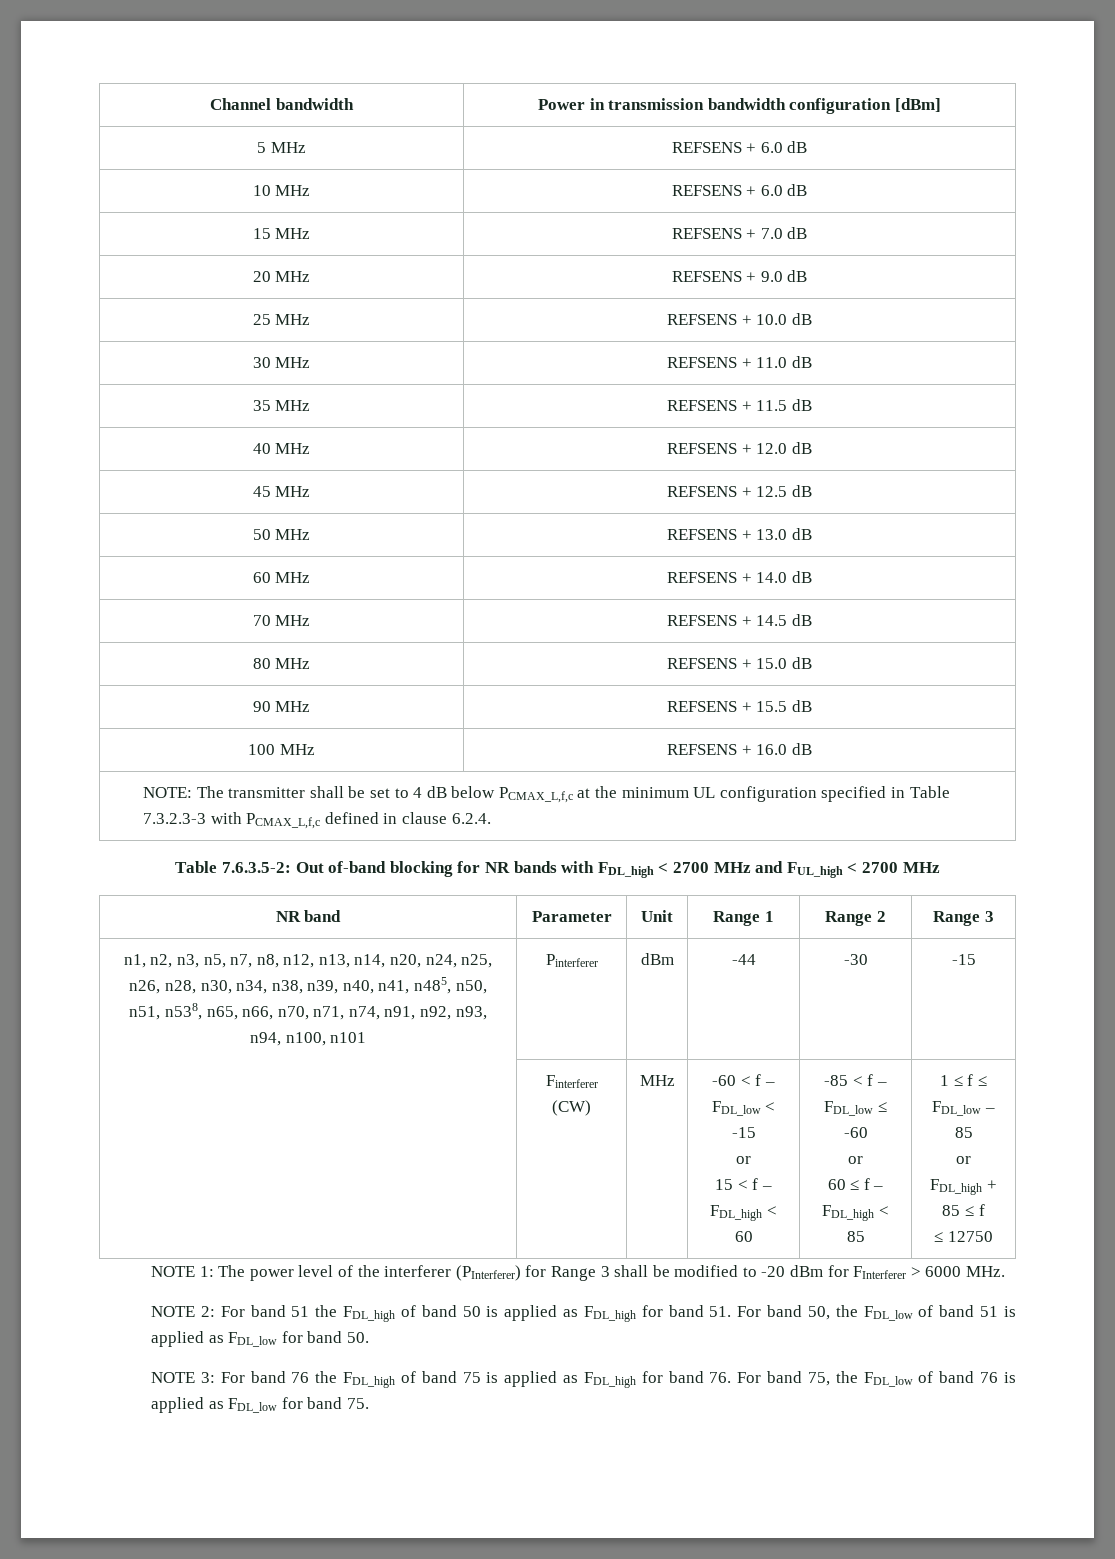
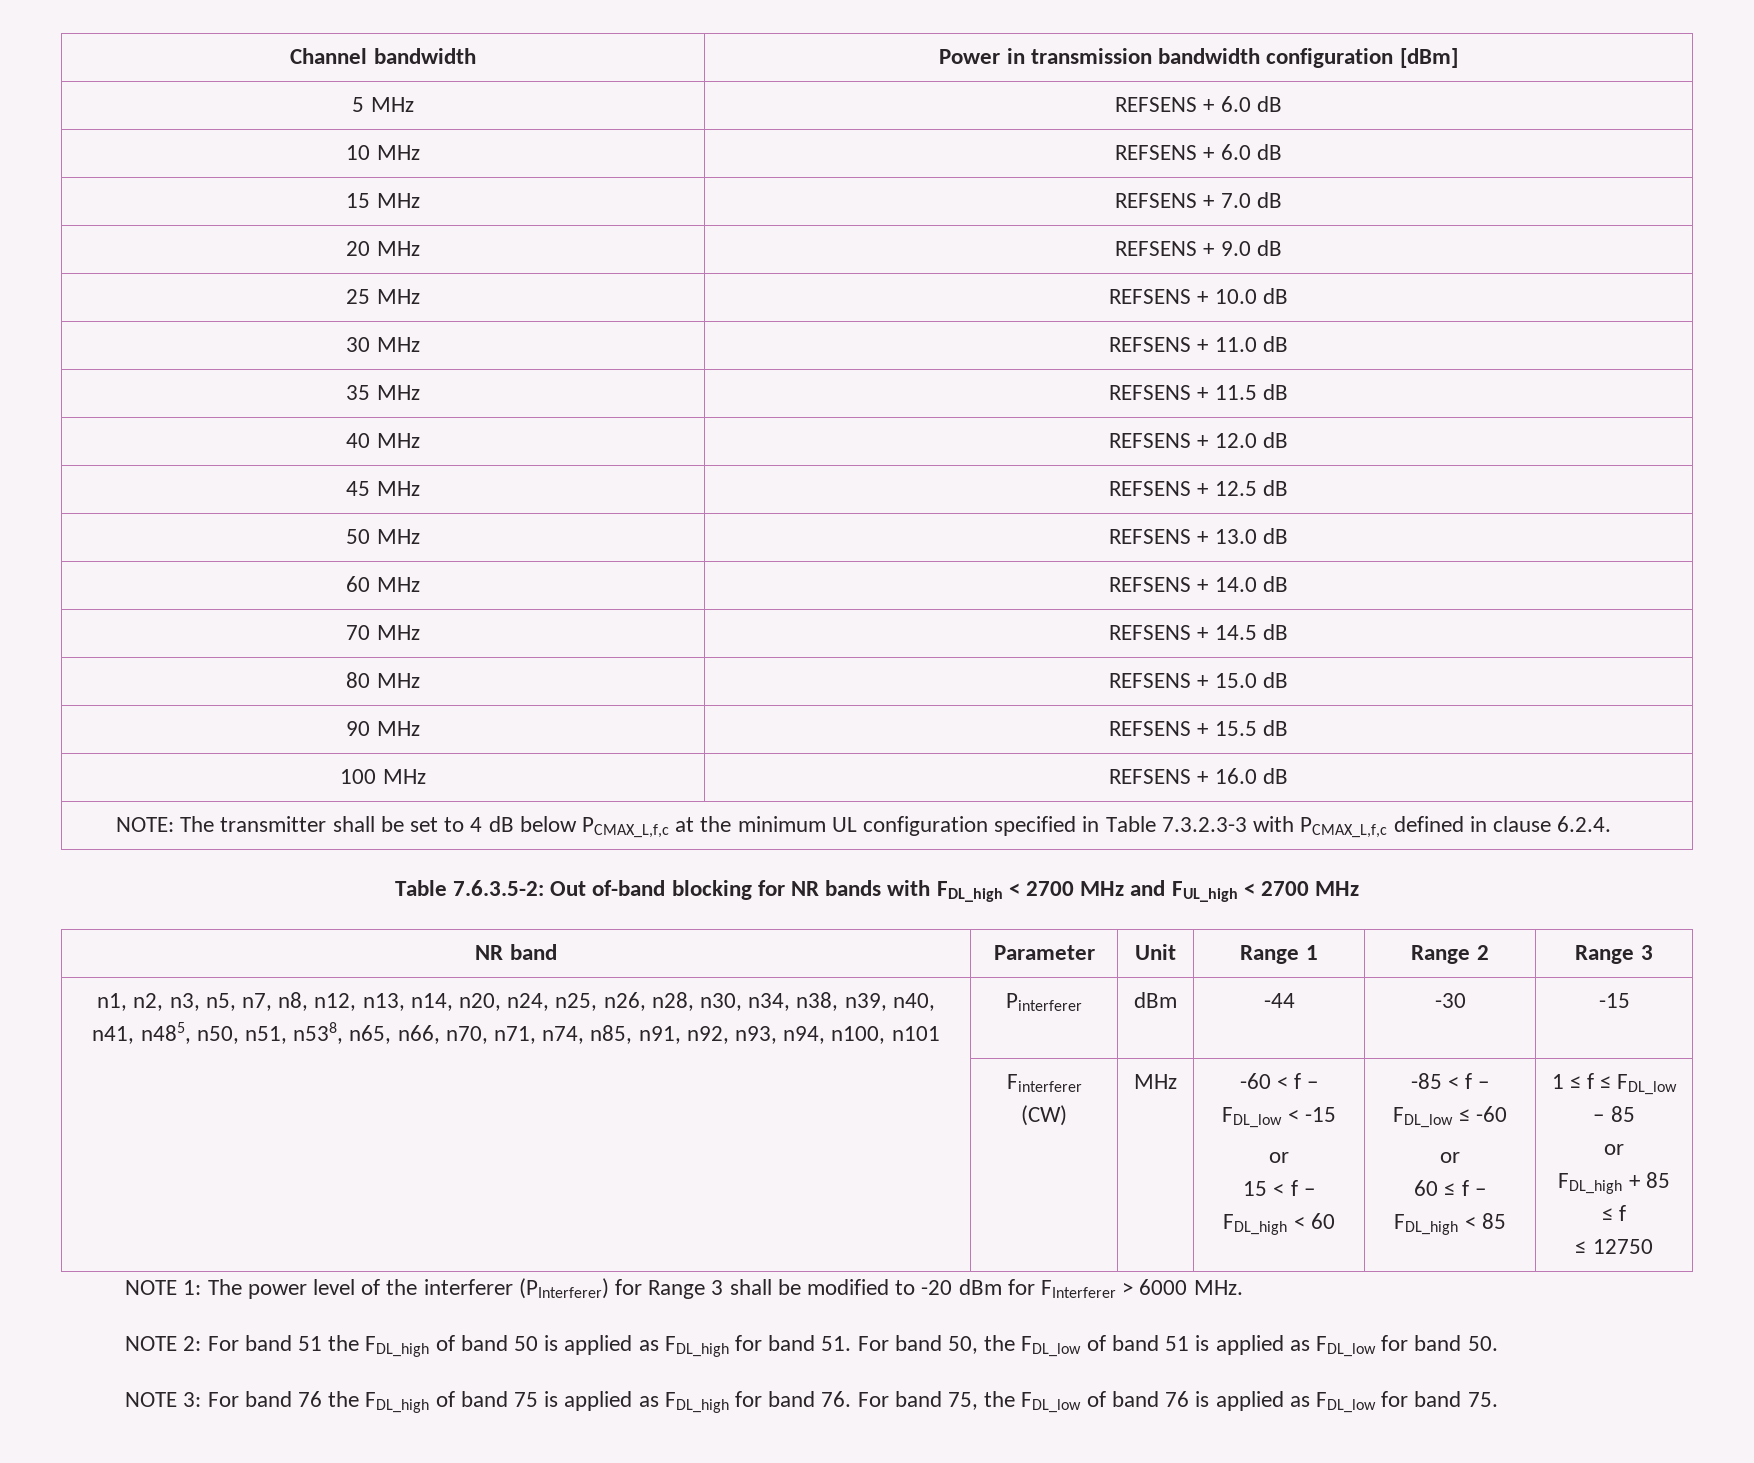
- n1, n2, n3, n5, n7, n8, n12, n13, n14, n20, n24, n25, n26, n28, n30, n34, n38, n39, n40, n41, n485, n50, n51, n538, n65, n66, n70, n71, n74, n91, n92, n93, n94, n100, n101
+ n1, n2, n3, n5, n7, n8, n12, n13, n14, n20, n24, n25, n26, n28, n30, n34, n38, n39, n40, n41, n485, n50, n51, n538, n65, n66, n70, n71, n74, n85, n91, n92, n93, n94, n100, n101

